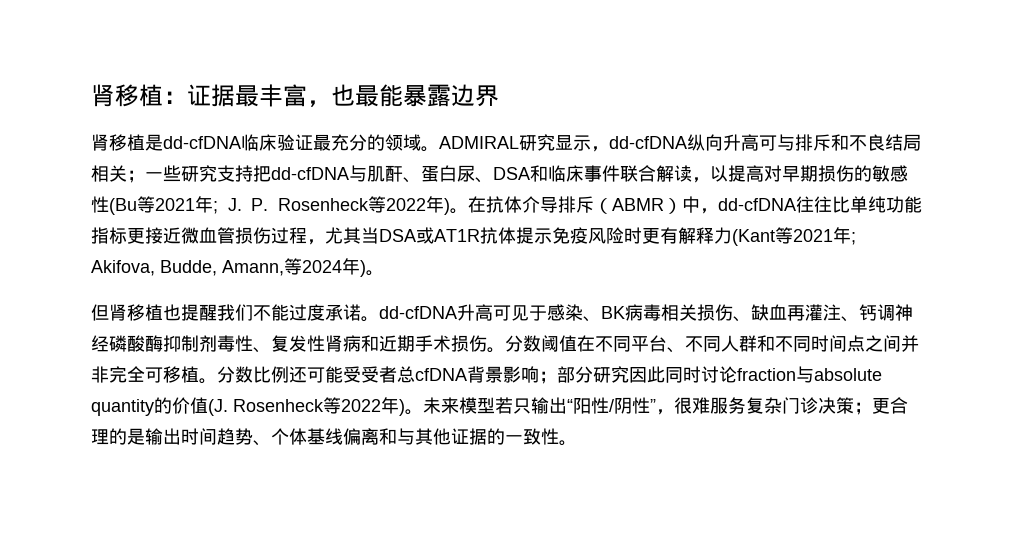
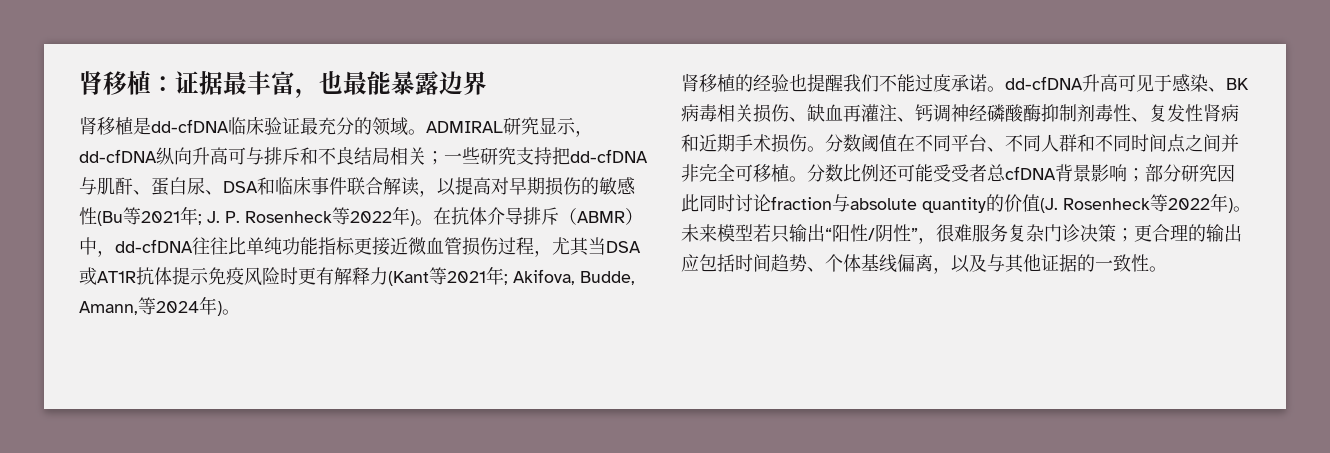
- 但肾移植也提醒我们不能过度承诺。dd-cfDNA升高可见于感染、BK病毒相关损伤、缺血再灌注、钙调神经磷酸酶抑制剂毒性、复发性肾病和近期手术损伤。
+ 肾移植的经验也提醒我们不能过度承诺。dd-cfDNA升高可见于感染、BK病毒相关损伤、缺血再灌注、钙调神经磷酸酶抑制剂毒性、复发性肾病和近期手术损伤。
- 未来模型若只输出“阳性/阴性”，很难服务复杂门诊决策；更合理的是输出时间趋势、个体基线偏离和与其他证据的一致性。
+ 未来模型若只输出“阳性/阴性”，很难服务复杂门诊决策；更合理的输出应包括时间趋势、个体基线偏离，以及与其他证据的一致性。

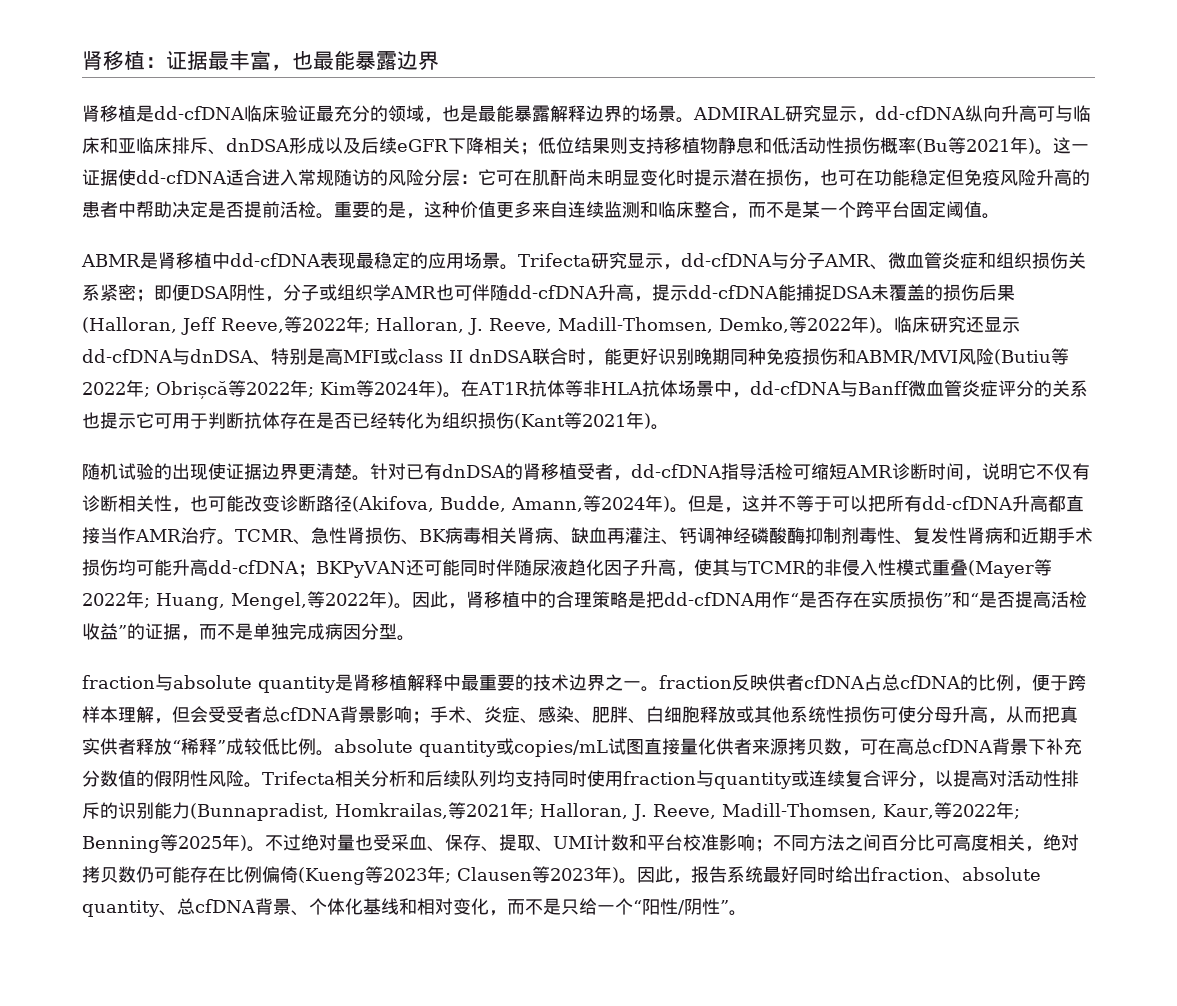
- 肾移植是dd-cfDNA临床验证最充分的领域。
+ 肾移植是dd-cfDNA临床验证最充分的领域，也是最能暴露解释边界的场景。
- ADMIRAL研究显示，dd-cfDNA纵向升高可与排斥和不良结局相关；一些研究支持把dd-cfDNA与肌酐、蛋白尿、DSA和临床事件联合解读，以提高对早期损伤的敏感性(Bu等2021年; J. P. Rosenheck等2022年)。在抗体介导排斥（ABMR）中，dd-cfDNA往往比单纯功能指标更接近微血管损伤过程，尤其当DSA或AT1R抗体提示免疫风险时更有解释力(Kant等2021年; Akifova, Budde, Amann,等2024年)。
- 肾移植的经验也提醒我们不能过度承诺。dd-cfDNA升高可见于感染、BK病毒相关损伤、缺血再灌注、钙调神经磷酸酶抑制剂毒性、复发性肾病和近期手术损伤。分数阈值在不同平台、不同人群和不同时间点之间并非完全可移植。分数比例还可能受受者总cfDNA背景影响；部分研究因此同时讨论fraction与absolute quantity的价值(J. Rosenheck等2022年)。未来模型若只输出“阳性/阴性”，很难服务复杂门诊决策；更合理的输出应包括时间趋势、个体基线偏离，以及与其他证据的一致性。
+ ADMIRAL研究显示，dd-cfDNA纵向升高可与临床和亚临床排斥、dnDSA形成以及后续eGFR下降相关；低位结果则支持移植物静息和低活动性损伤概率(Bu等2021年)。这一证据使dd-cfDNA适合进入常规随访的风险分层：它可在肌酐尚未明显变化时提示潜在损伤，也可在功能稳定但免疫风险升高的患者中帮助决定是否提前活检。重要的是，这种价值更多来自连续监测和临床整合，而不是某一个跨平台固定阈值。
+ ABMR是肾移植中dd-cfDNA表现最稳定的应用场景。Trifecta研究显示，dd-cfDNA与分子AMR、微血管炎症和组织损伤关系紧密；即便DSA阴性，分子或组织学AMR也可伴随dd-cfDNA升高，提示dd-cfDNA能捕捉DSA未覆盖的损伤后果(Halloran, Jeff Reeve,等2022年; Halloran, J. Reeve, Madill-Thomsen, Demko,等2022年)。临床研究还显示dd-cfDNA与dnDSA、特别是高MFI或class II dnDSA联合时，能更好识别晚期同种免疫损伤和ABMR/MVI风险(Butiu等2022年; Obrișcă等2022年; Kim等2024年)。在AT1R抗体等非HLA抗体场景中，dd-cfDNA与Banff微血管炎症评分的关系也提示它可用于判断抗体存在是否已经转化为组织损伤(Kant等2021年)。
+ 随机试验的出现使证据边界更清楚。针对已有dnDSA的肾移植受者，dd-cfDNA指导活检可缩短AMR诊断时间，说明它不仅有诊断相关性，也可能改变诊断路径(Akifova, Budde, Amann,等2024年)。但是，这并不等于可以把所有dd-cfDNA升高都直接当作AMR治疗。TCMR、急性肾损伤、BK病毒相关肾病、缺血再灌注、钙调神经磷酸酶抑制剂毒性、复发性肾病和近期手术损伤均可能升高dd-cfDNA；BKPyVAN还可能同时伴随尿液趋化因子升高，使其与TCMR的非侵入性模式重叠(Mayer等2022年; Huang, Mengel,等2022年)。因此，肾移植中的合理策略是把dd-cfDNA用作“是否存在实质损伤”和“是否提高活检收益”的证据，而不是单独完成病因分型。
+ fraction与absolute quantity是肾移植解释中最重要的技术边界之一。fraction反映供者cfDNA占总cfDNA的比例，便于跨样本理解，但会受受者总cfDNA背景影响；手术、炎症、感染、肥胖、白细胞释放或其他系统性损伤可使分母升高，从而把真实供者释放“稀释”成较低比例。absolute quantity或copies/mL试图直接量化供者来源拷贝数，可在高总cfDNA背景下补充分数值的假阴性风险。Trifecta相关分析和后续队列均支持同时使用fraction与quantity或连续复合评分，以提高对活动性排斥的识别能力(Bunnapradist, Homkrailas,等2021年; Halloran, J. Reeve, Madill-Thomsen, Kaur,等2022年; Benning等2025年)。不过绝对量也受采血、保存、提取、UMI计数和平台校准影响；不同方法之间百分比可高度相关，绝对拷贝数仍可能存在比例偏倚(Kueng等2023年; Clausen等2023年)。因此，报告系统最好同时给出fraction、absolute quantity、总cfDNA背景、个体化基线和相对变化，而不是只给一个“阳性/阴性”。

